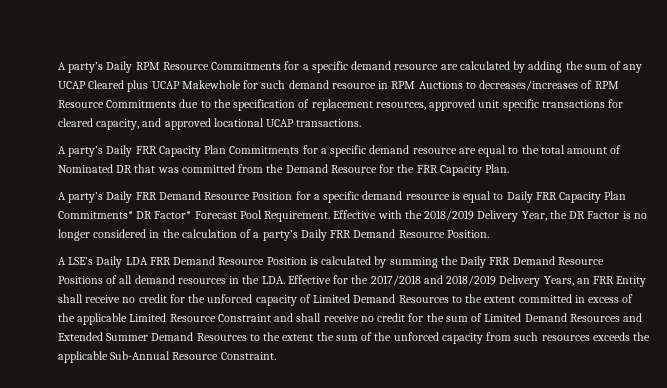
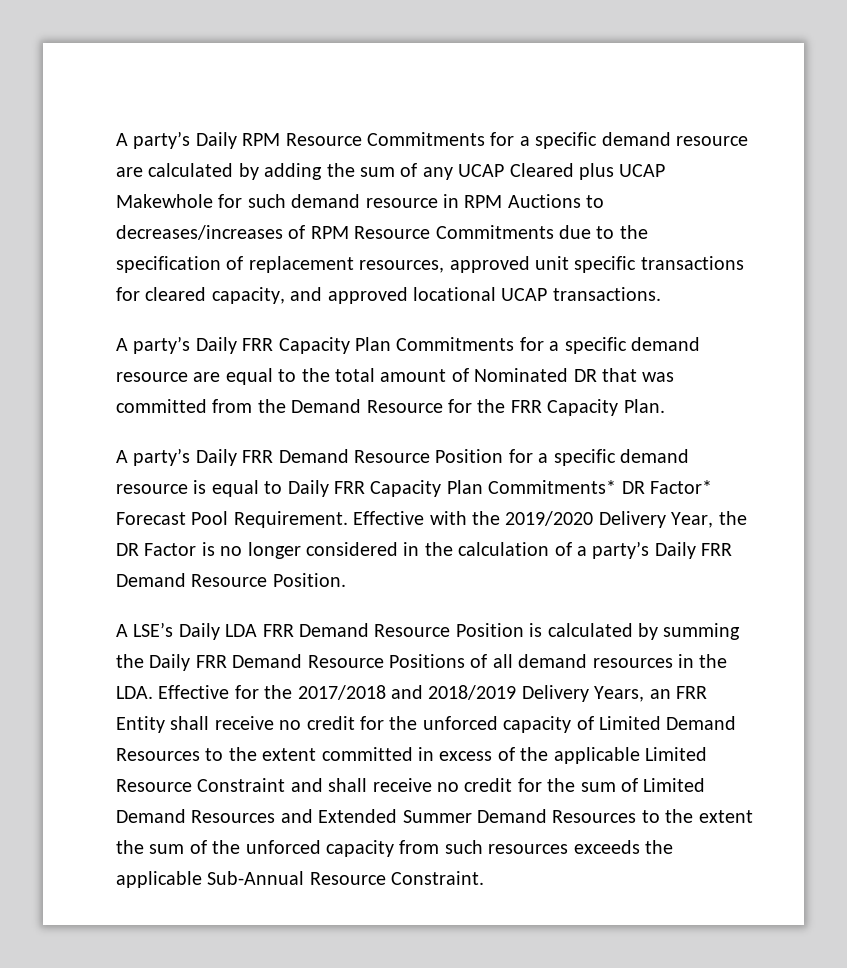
- Effective with the 2018/2019 Delivery Year, the DR Factor is no longer considered in the calculation of a party’s Daily FRR Demand Resource Position.
+ Effective with the 2019/2020 Delivery Year, the DR Factor is no longer considered in the calculation of a party’s Daily FRR Demand Resource Position.

